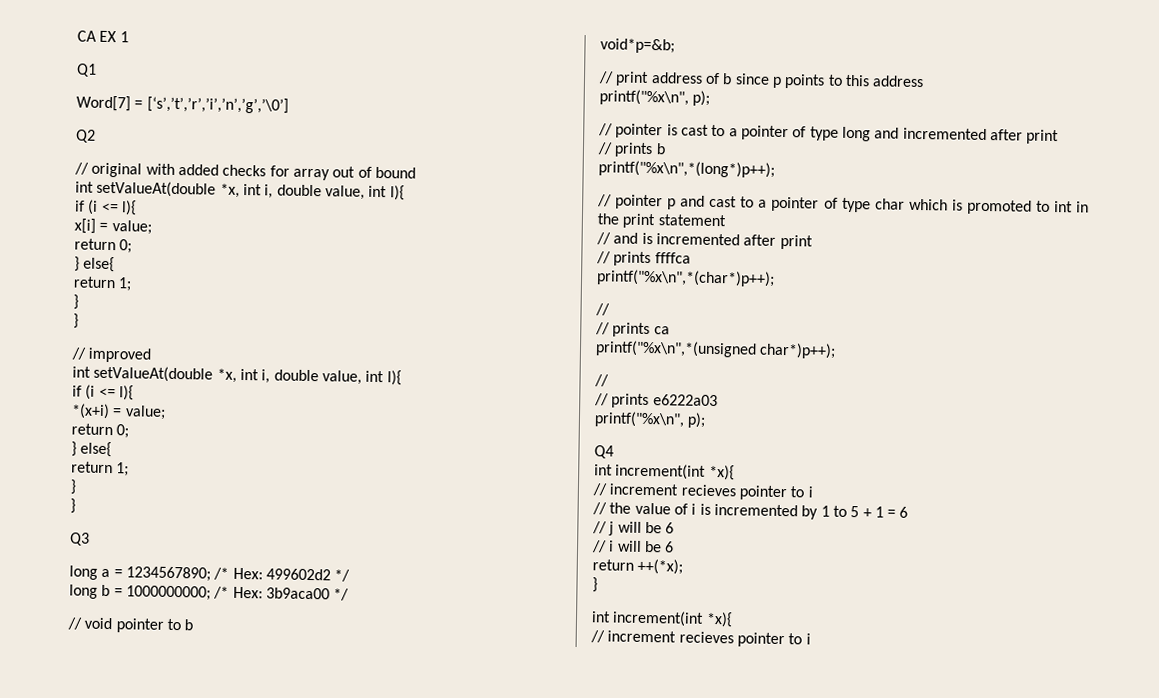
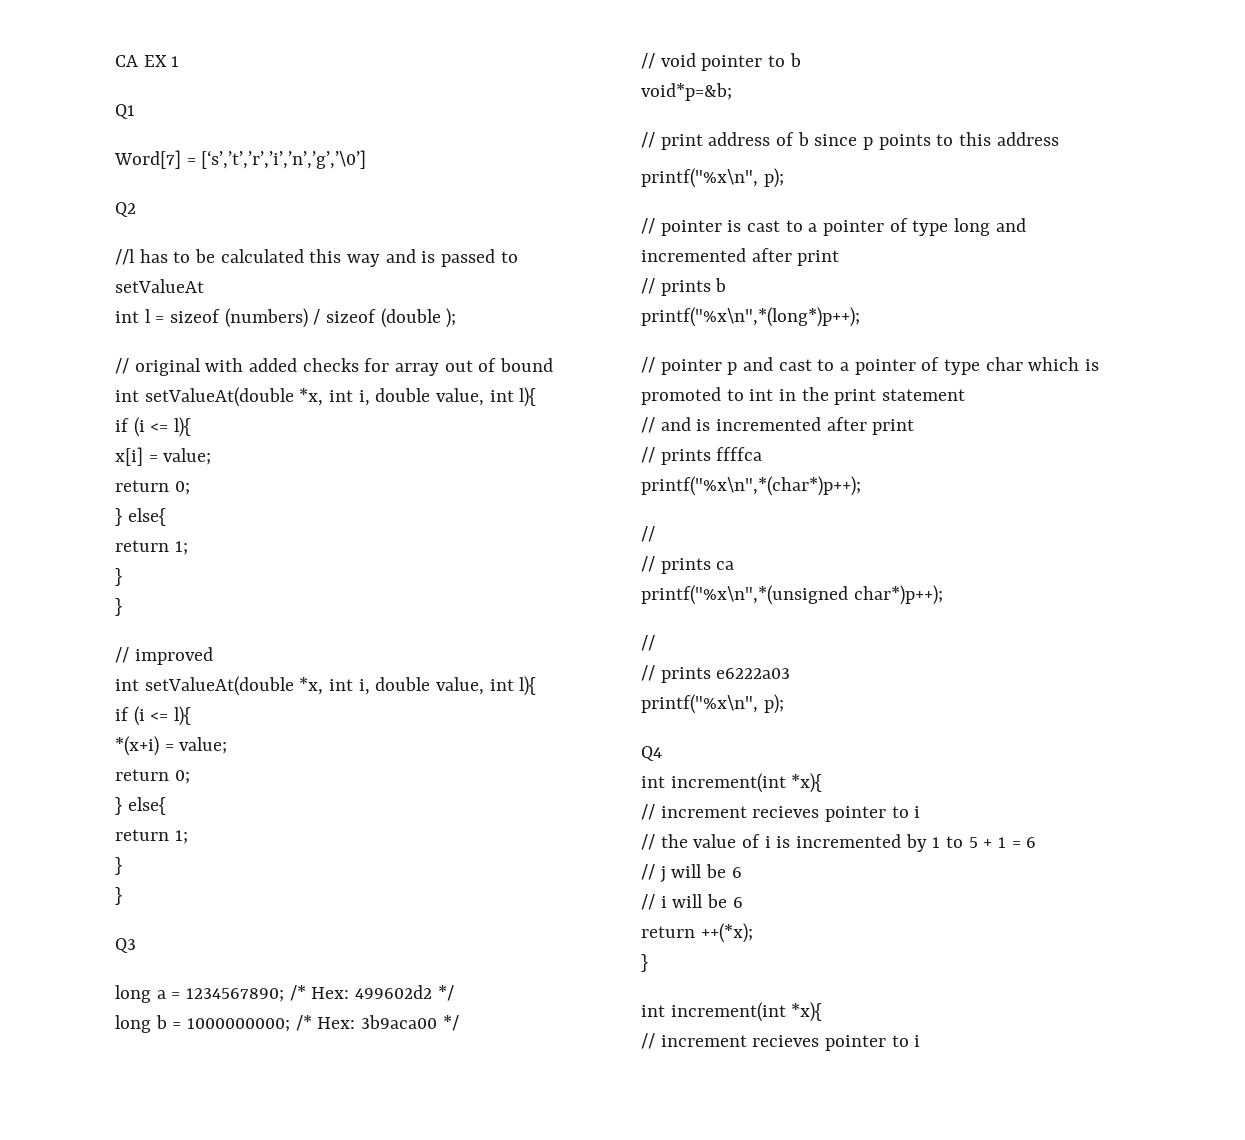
+ //l has to be calculated this way and is passed to setValueAt
+ int l = sizeof (numbers) / sizeof (double );

